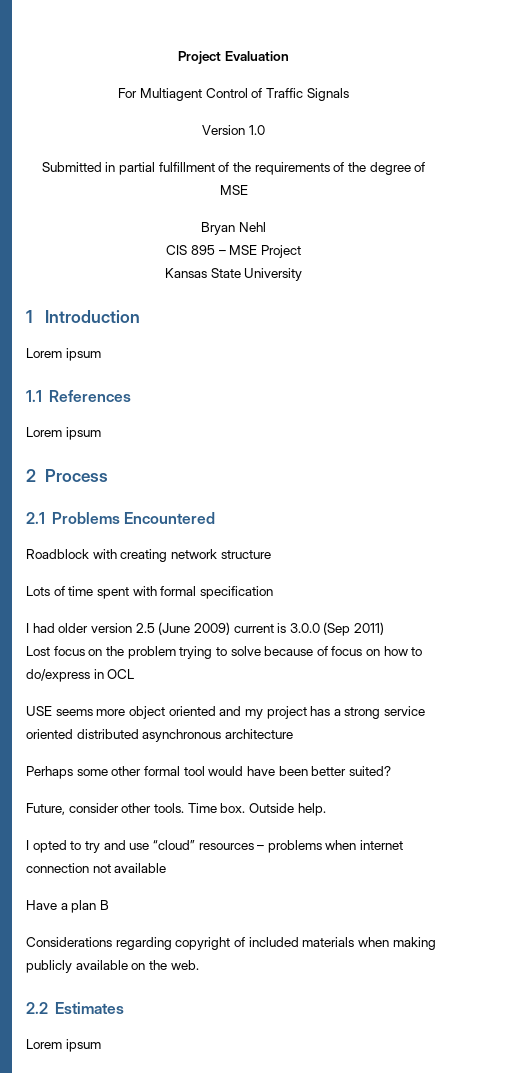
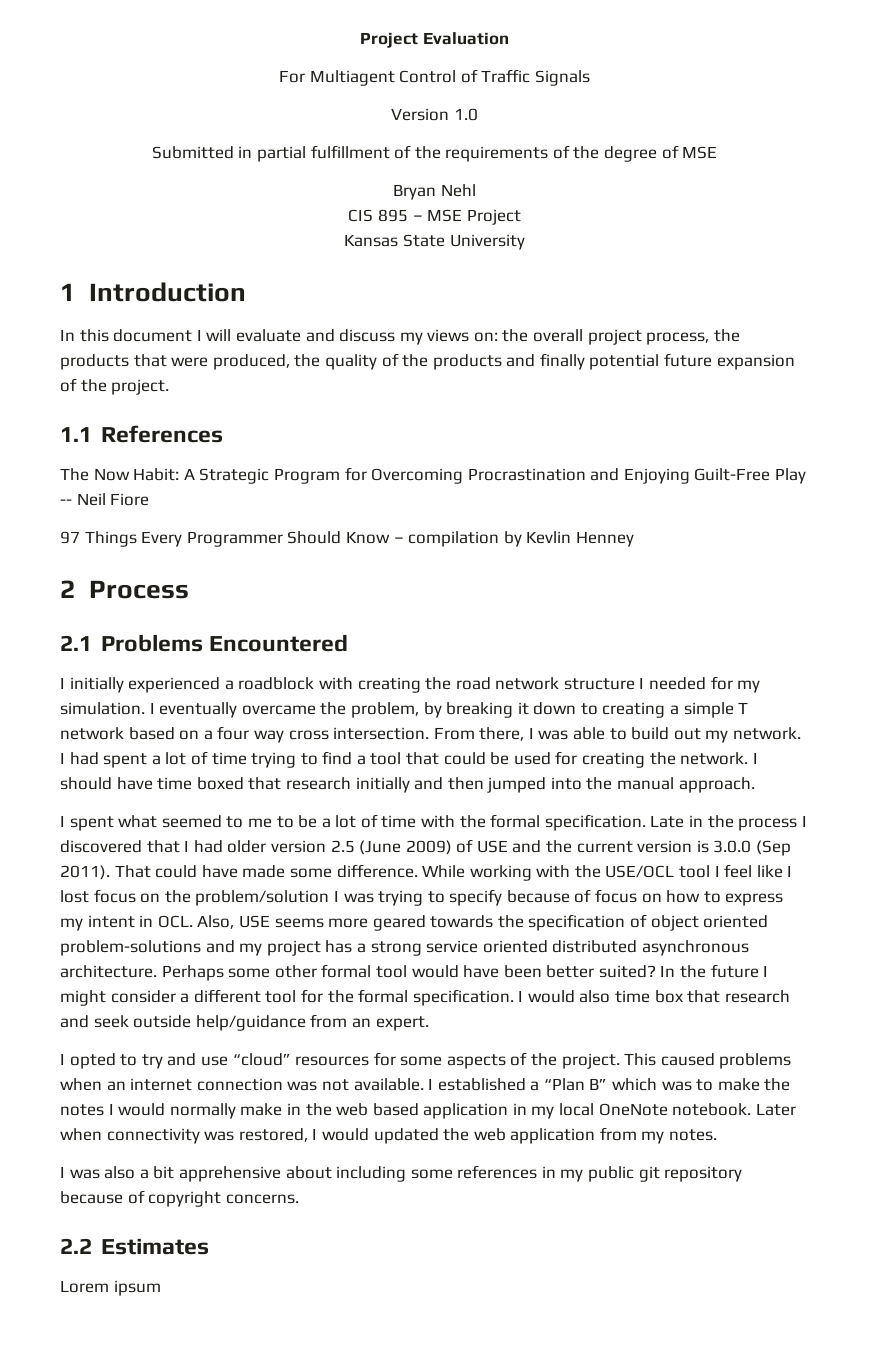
  1 Introduction
- Lorem ipsum
+ In this document I will evaluate and discuss my views on: the overall project process, the products that were produced, the quality of the products and finally potential future expansion of the project.
  1.1 References
- Lorem ipsum
+ The Now Habit: A Strategic Program for Overcoming Procrastination and Enjoying Guilt-Free Play -- Neil Fiore
+ 97 Things Every Programmer Should Know – compilation by Kevlin Henney
- Roadblock with creating network structure
- Lots of time spent with formal specification
- I had older version 2.5 (June 2009) current is 3.0.0 (Sep 2011)
- Lost focus on the problem trying to solve because of focus on how to do/express in OCL
- USE seems more object oriented and my project has a strong service oriented distributed asynchronous architecture
- Perhaps some other formal tool would have been better suited?
- Future, consider other tools. Time box. Outside help.
+ I initially experienced a roadblock with creating the road network structure I needed for my simulation. I eventually overcame the problem, by breaking it down to creating a simple T network based on a four way cross intersection. From there, I was able to build out my network. I had spent a lot of time trying to find a tool that could be used for creating the network. I should have time boxed that research initially and then jumped into the manual approach.
+ I spent what seemed to me to be a lot of time with the formal specification. Late in the process I discovered that I had older version 2.5 (June 2009) of USE and the current version is 3.0.0 (Sep 2011). That could have made some difference. While working with the USE/OCL tool I feel like I lost focus on the problem/solution I was trying to specify because of focus on how to express my intent in OCL. Also, USE seems more geared towards the specification of object oriented problem-solutions and my project has a strong service oriented distributed asynchronous architecture. Perhaps some other formal tool would have been better suited? In the future I might consider a different tool for the formal specification. I would also time box that research and seek outside help/guidance from an expert.
- I opted to try and use “cloud” resources – problems when internet connection not available
- Have a plan B
- Considerations regarding copyright of included materials when making publicly available on the web.
+ I opted to try and use “cloud” resources for some aspects of the project. This caused problems when an internet connection was not available. I established a “Plan B” which was to make the notes I would normally make in the web based application in my local OneNote notebook. Later when connectivity was restored, I would updated the web application from my notes.
+ I was also a bit apprehensive about including some references in my public git repository because of copyright concerns.

